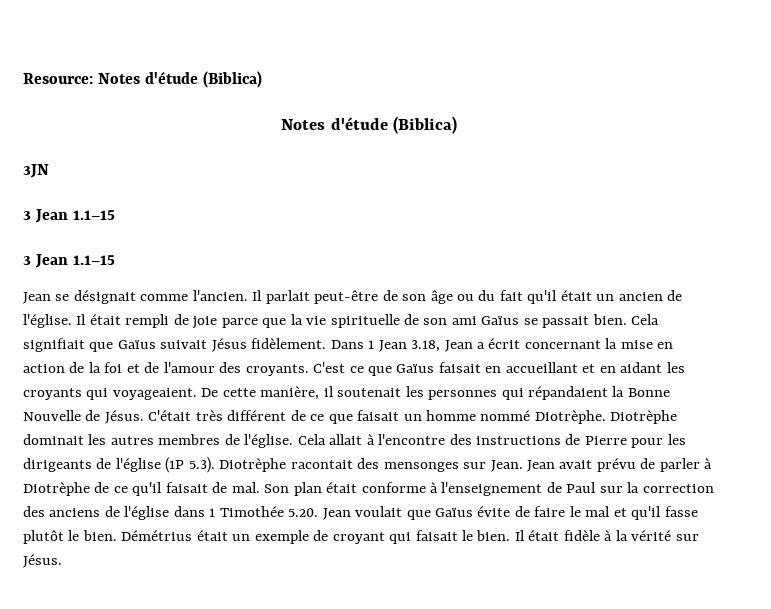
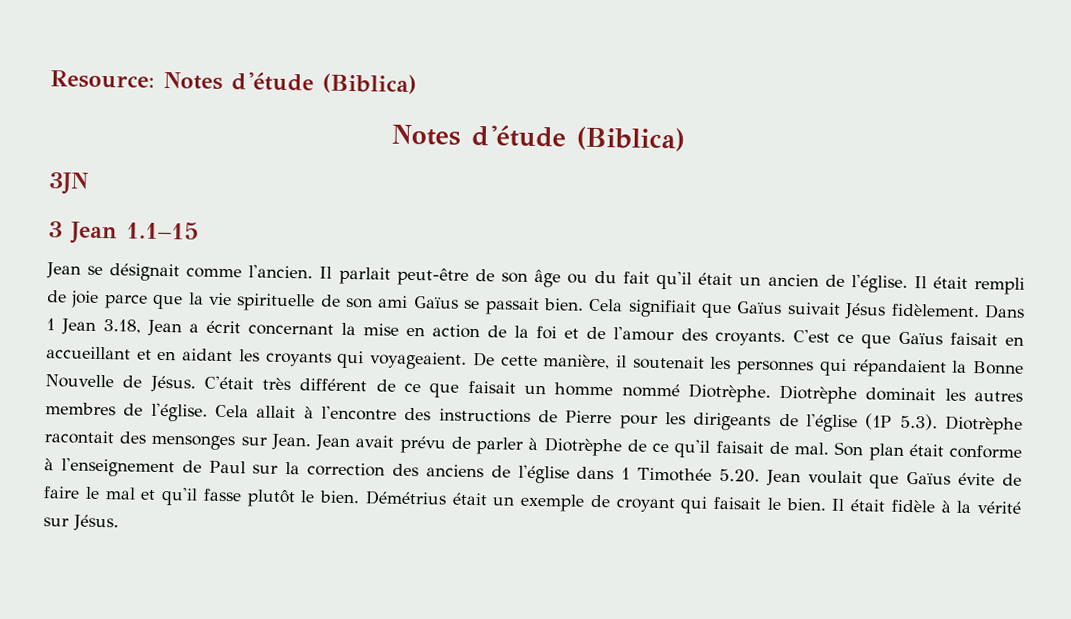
  3JN
- 3 Jean 1.1–15

